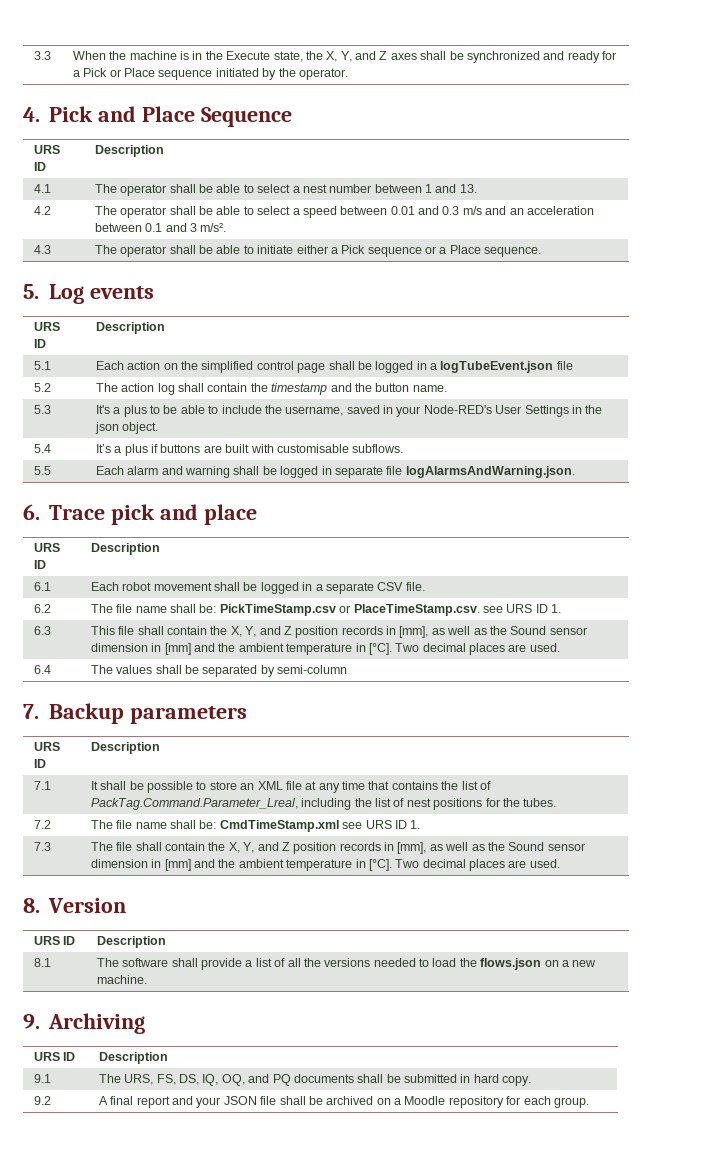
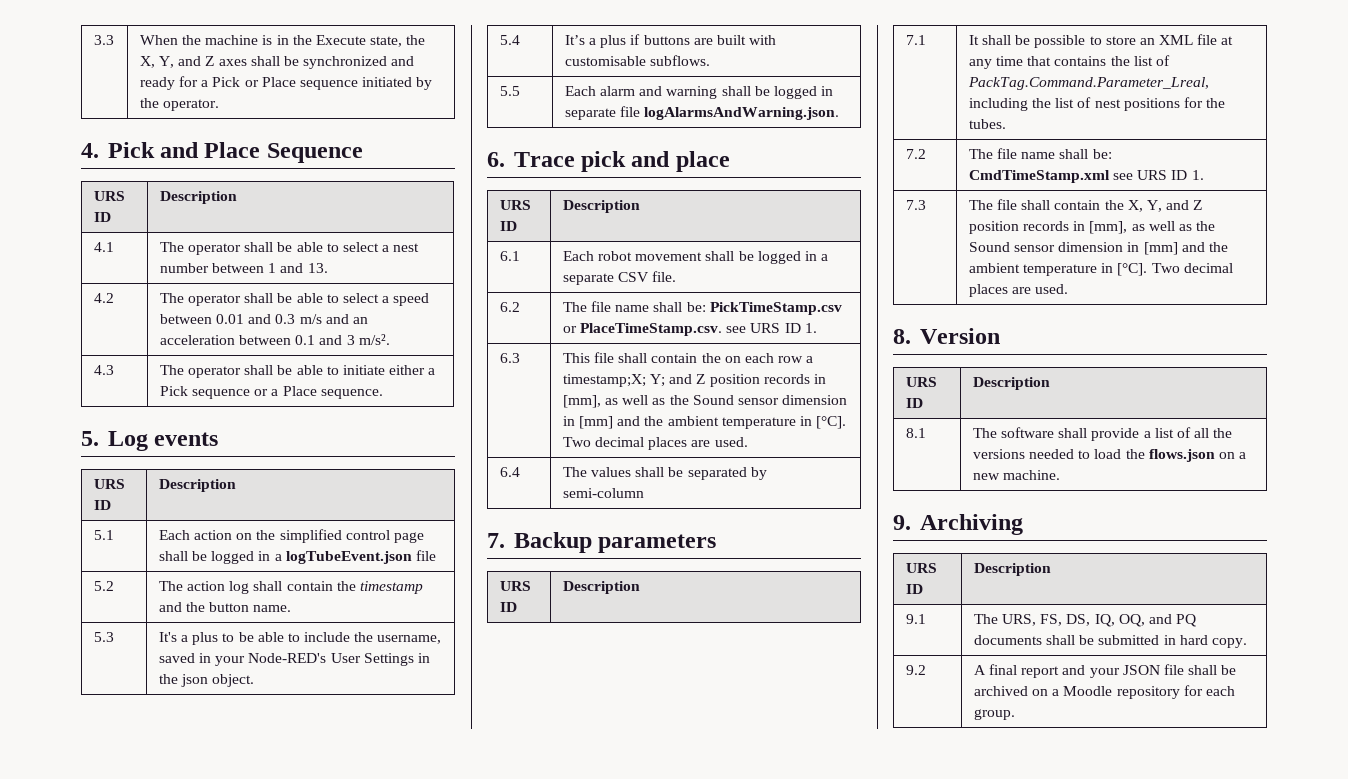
- 6.3 | This file shall contain the X, Y, and Z position records in [mm], as well as the Sound sensor dimension in [mm] and the ambient temperature in [°C]. Two decimal places are used.
+ 6.3 | This file shall contain the on each row a timestamp;X; Y; and Z position records in [mm], as well as the Sound sensor dimension in [mm] and the ambient temperature in [°C]. Two decimal places are used.

